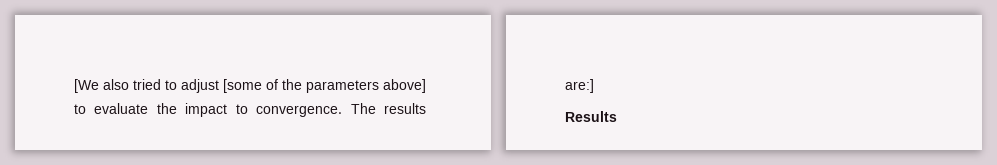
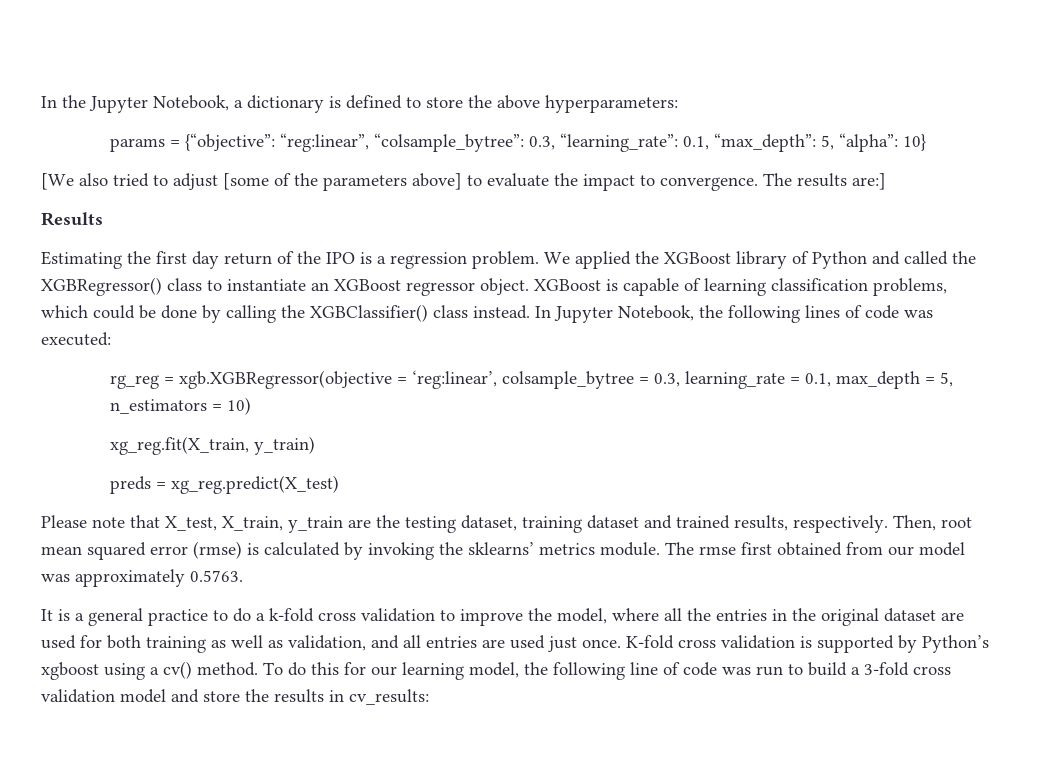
+ In the Jupyter Notebook, a dictionary is defined to store the above hyperparameters:
+ params = {“objective”: “reg:linear”, “colsample_bytree”: 0.3, “learning_rate”: 0.1, “max_depth”: 5, “alpha”: 10}
+ Estimating the first day return of the IPO is a regression problem. We applied the XGBoost library of Python and called the XGBRegressor() class to instantiate an XGBoost regressor object. XGBoost is capable of learning classification problems, which could be done by calling the XGBClassifier() class instead. In Jupyter Notebook, the following lines of code was executed:
+ rg_reg = xgb.XGBRegressor(objective = ‘reg:linear’, colsample_bytree = 0.3, learning_rate = 0.1, max_depth = 5, n_estimators = 10)
+ xg_reg.fit(X_train, y_train)
+ preds = xg_reg.predict(X_test)
+ Please note that X_test, X_train, y_train are the testing dataset, training dataset and trained results, respectively. Then, root mean squared error (rmse) is calculated by invoking the sklearns’ metrics module. The rmse first obtained from our model was approximately 0.5763.
+ It is a general practice to do a k-fold cross validation to improve the model, where all the entries in the original dataset are used for both training as well as validation, and all entries are used just once. K-fold cross validation is supported by Python’s xgboost using a cv() method. To do this for our learning model, the following line of code was run to build a 3-fold cross validation model and store the results in cv_results:

